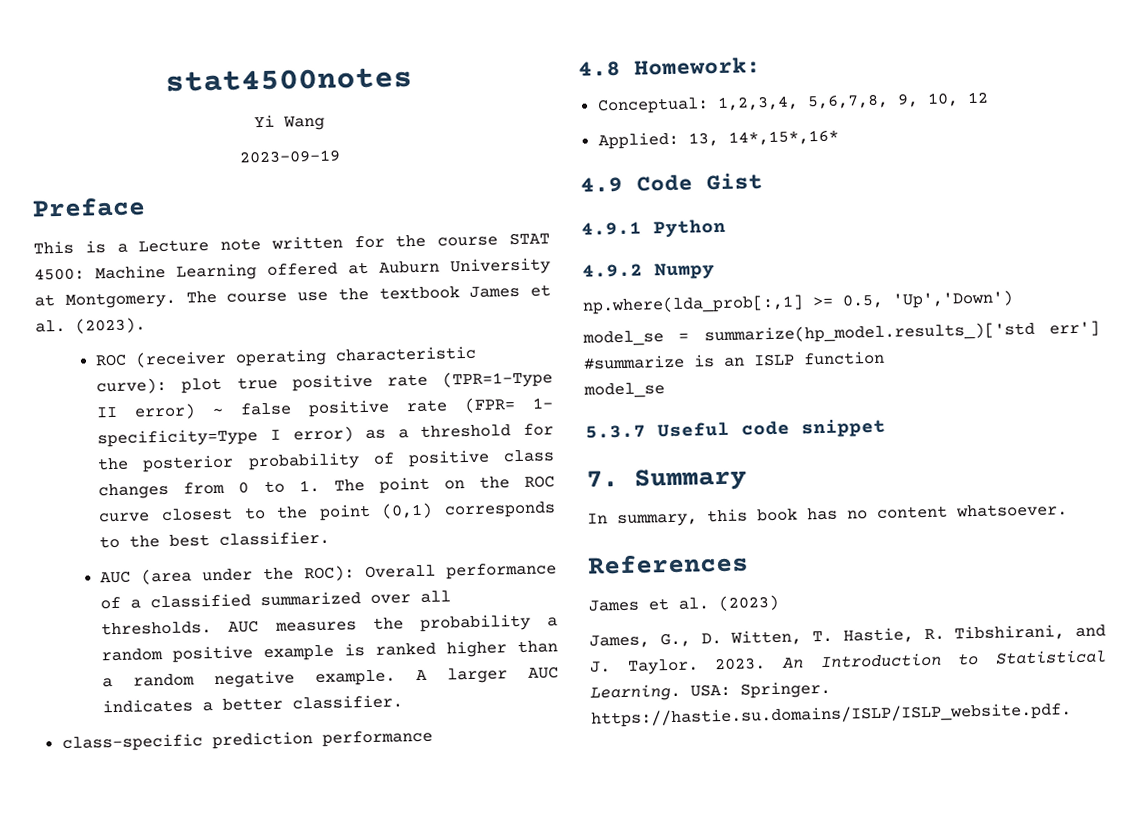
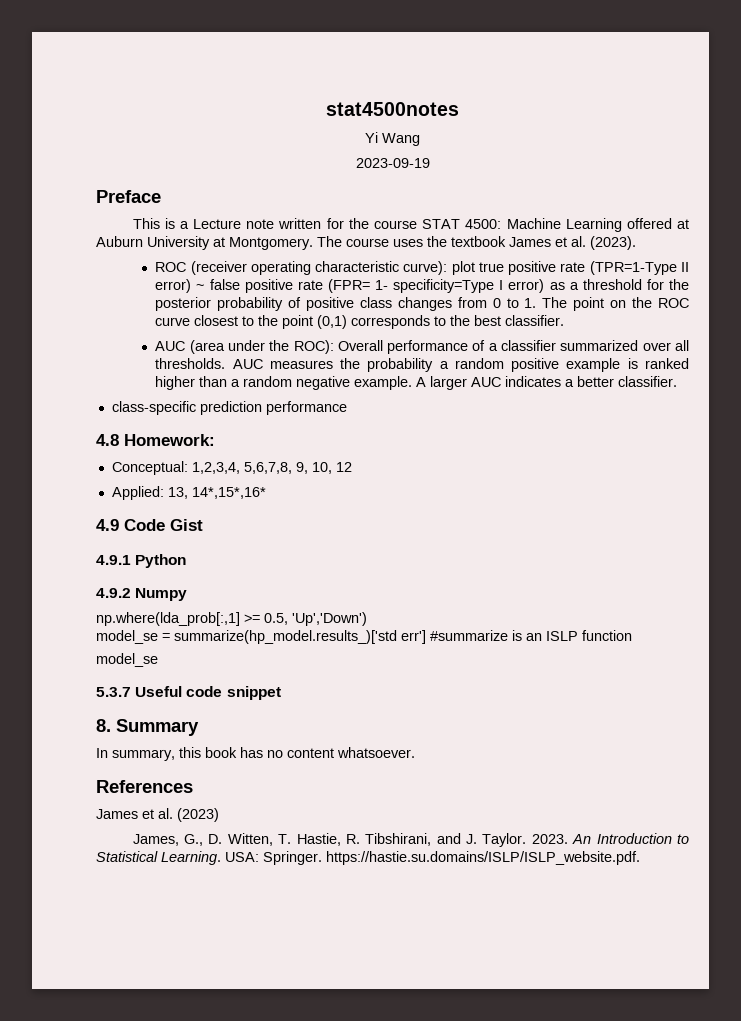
- The course use the textbook James et al. (2023).
+ The course uses the textbook James et al. (2023).
- AUC (area under the ROC): Overall performance of a classified summarized over all thresholds.
+ AUC (area under the ROC): Overall performance of a classifier summarized over all thresholds.
- 7. Summary
+ 8. Summary

